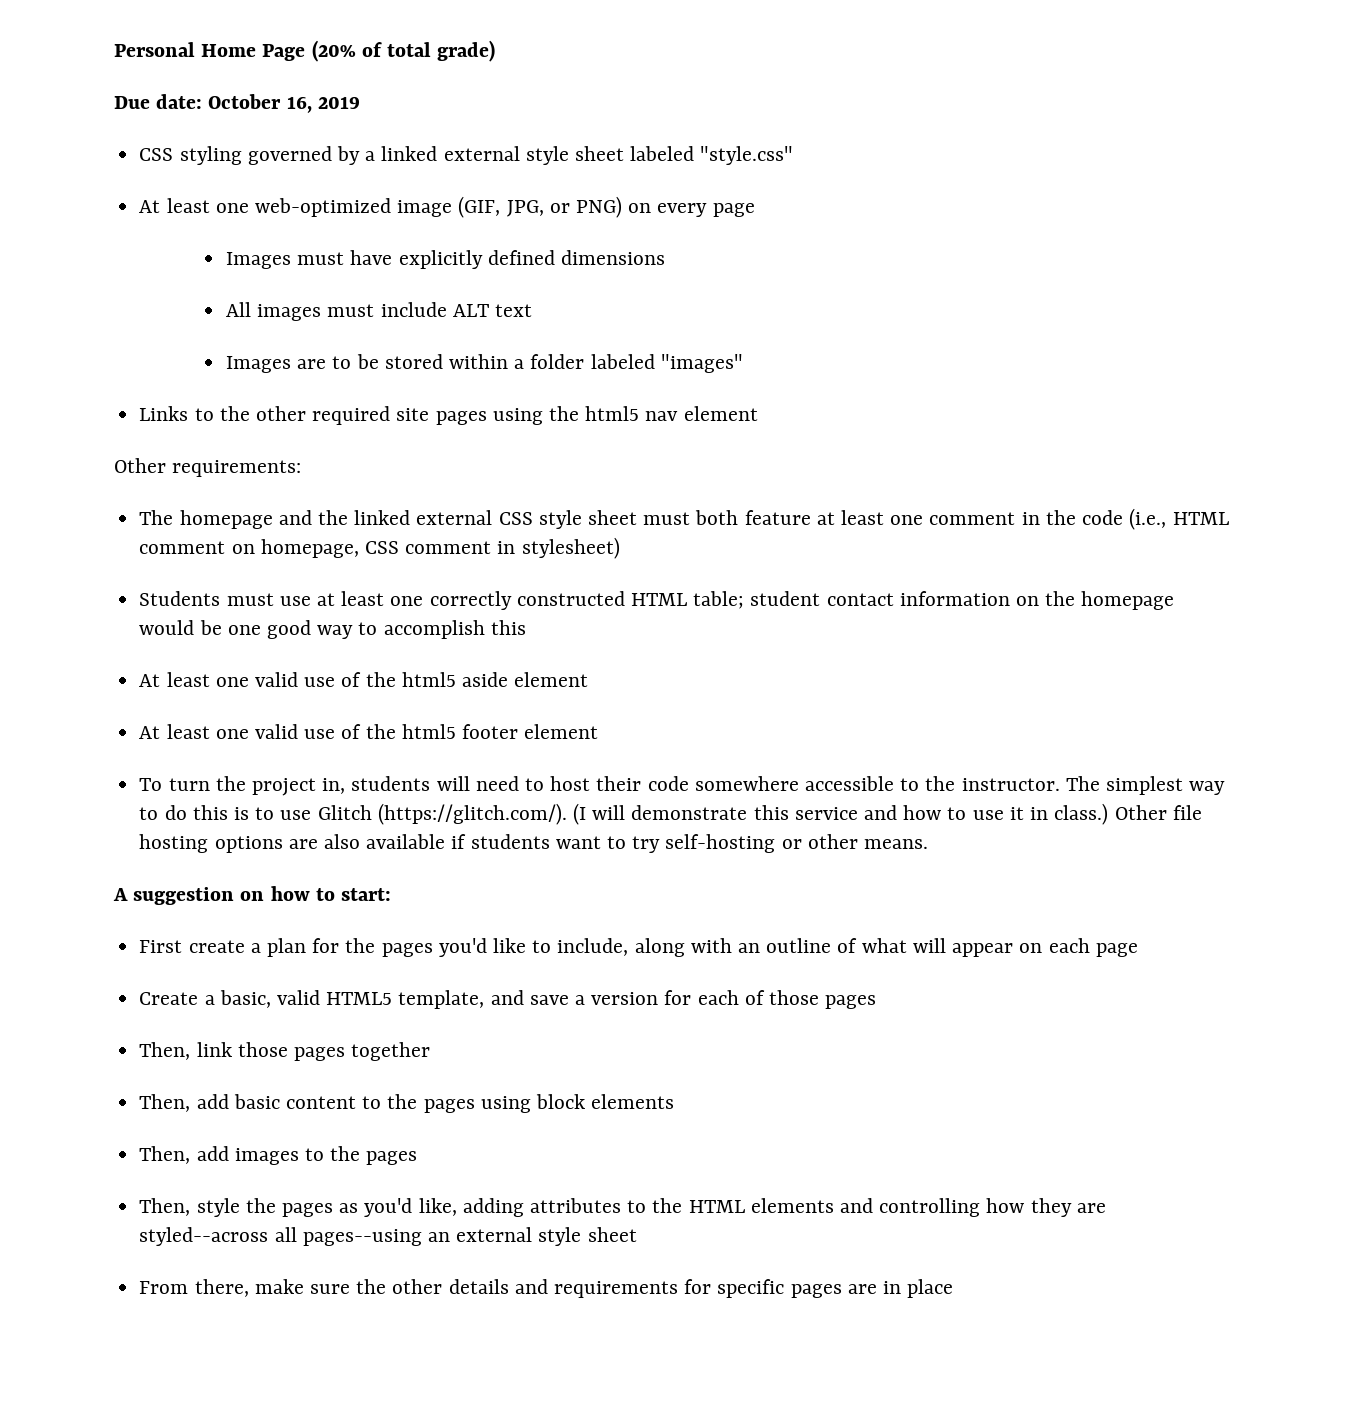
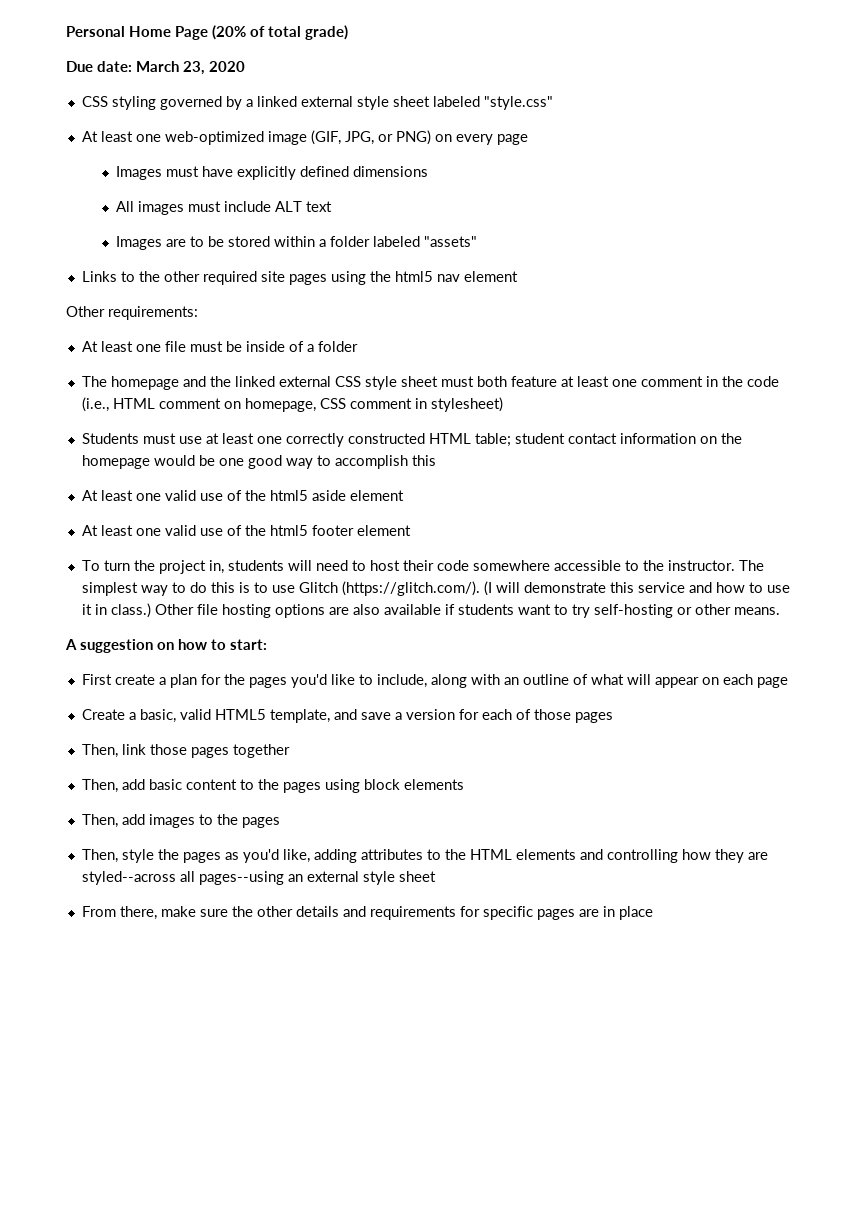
- Due date: October 16, 2019
+ Due date: March 23, 2020
- Images are to be stored within a folder labeled "images"
+ Images are to be stored within a folder labeled "assets"
+ At least one file must be inside of a folder

